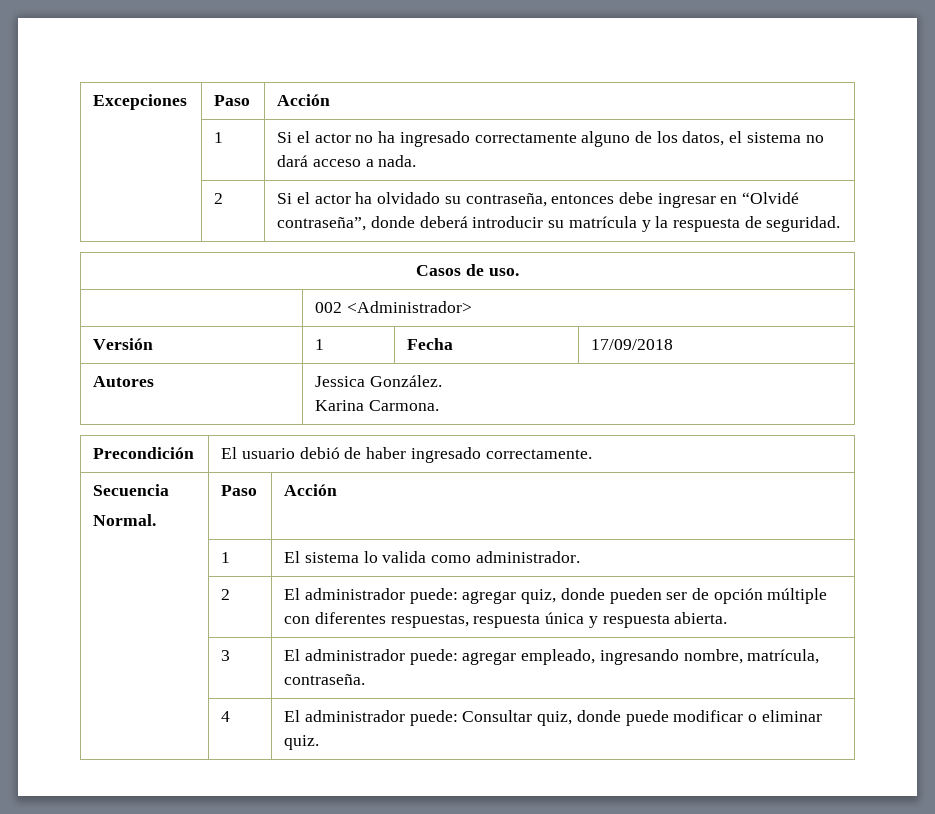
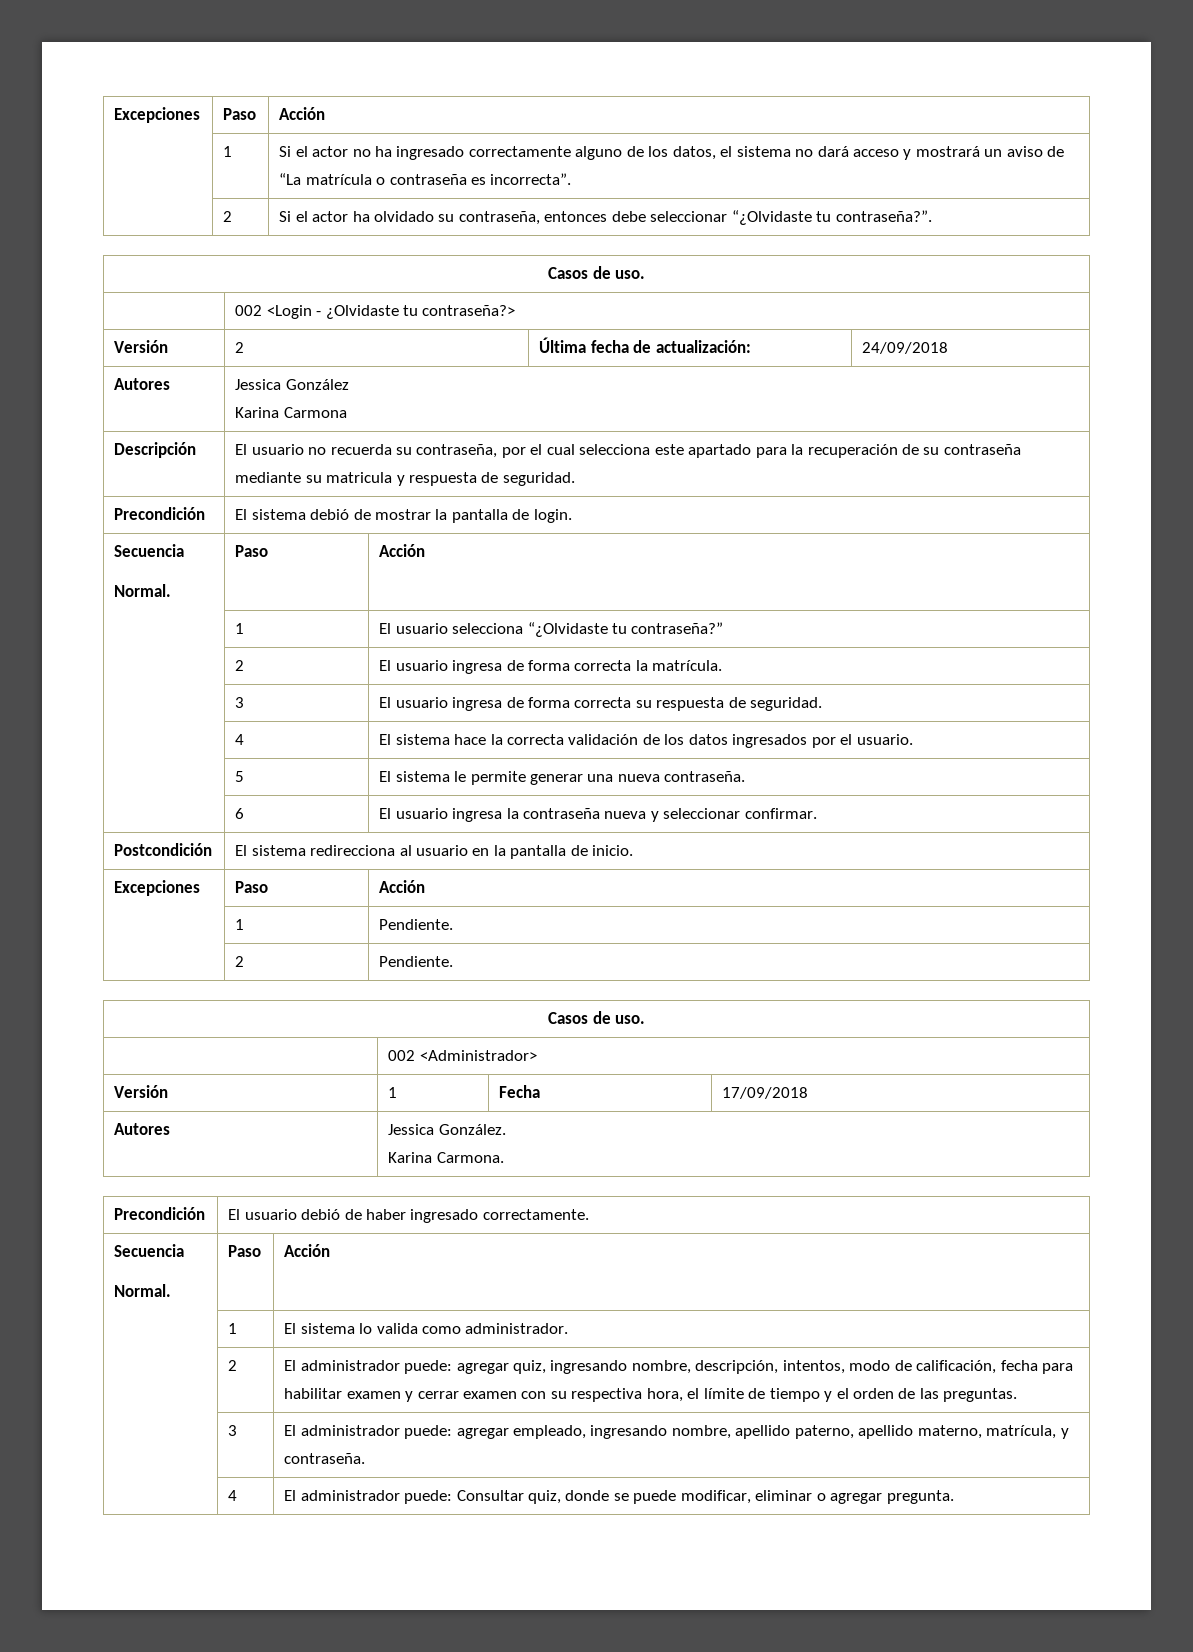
- | 1 | Si el actor no ha ingresado correctamente alguno de los datos, el sistema no dará acceso a nada.
+ | 1 | Si el actor no ha ingresado correctamente alguno de los datos, el sistema no dará acceso y mostrará un aviso de “La matrícula o contraseña es incorrecta”.
- | 2 | Si el actor ha olvidado su contraseña, entonces debe ingresar en “Olvidé contraseña”, donde deberá introducir su matrícula y la respuesta de seguridad.
+ | 2 | Si el actor ha olvidado su contraseña, entonces debe seleccionar “¿Olvidaste tu contraseña?”.
+ Casos de uso.
+ | 002 <Login - ¿Olvidaste tu contraseña?>
+ Versión | 2 | Última fecha de actualización: | 24/09/2018
+ Autores | Jessica González
+ Karina Carmona
+ Descripción | El usuario no recuerda su contraseña, por el cual selecciona este apartado para la recuperación de su contraseña mediante su matricula y respuesta de seguridad.
+ Precondición | El sistema debió de mostrar la pantalla de login.
+ Secuencia
+ Normal. | Paso | Acción
+ | 1 | El usuario selecciona “¿Olvidaste tu contraseña?”
+ | 2 | El usuario ingresa de forma correcta la matrícula.
+ | 3 | El usuario ingresa de forma correcta su respuesta de seguridad.
+ | 4 | El sistema hace la correcta validación de los datos ingresados por el usuario.
+ | 5 | El sistema le permite generar una nueva contraseña.
+ | 6 | El usuario ingresa la contraseña nueva y seleccionar confirmar.
+ Postcondición | El sistema redirecciona al usuario en la pantalla de inicio.
+ Excepciones | Paso | Acción
+ | 1 | Pendiente.
+ | 2 | Pendiente.
- | 2 | El administrador puede: agregar quiz, donde pueden ser de opción múltiple con diferentes respuestas, respuesta única y respuesta abierta.
+ | 2 | El administrador puede: agregar quiz, ingresando nombre, descripción, intentos, modo de calificación, fecha para habilitar examen y cerrar examen con su respectiva hora, el límite de tiempo y el orden de las preguntas.
- | 3 | El administrador puede: agregar empleado, ingresando nombre, matrícula, contraseña.
+ | 3 | El administrador puede: agregar empleado, ingresando nombre, apellido paterno, apellido materno, matrícula, y contraseña.
- | 4 | El administrador puede: Consultar quiz, donde puede modificar o eliminar quiz.
+ | 4 | El administrador puede: Consultar quiz, donde se puede modificar, eliminar o agregar pregunta.

